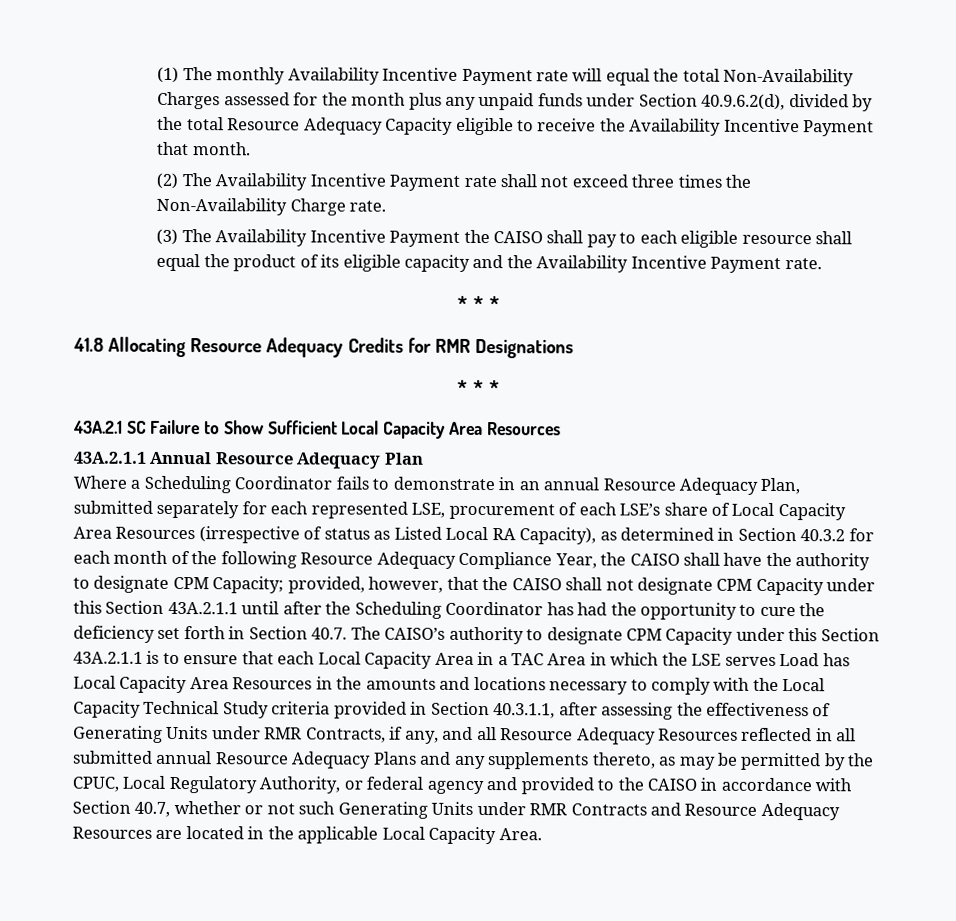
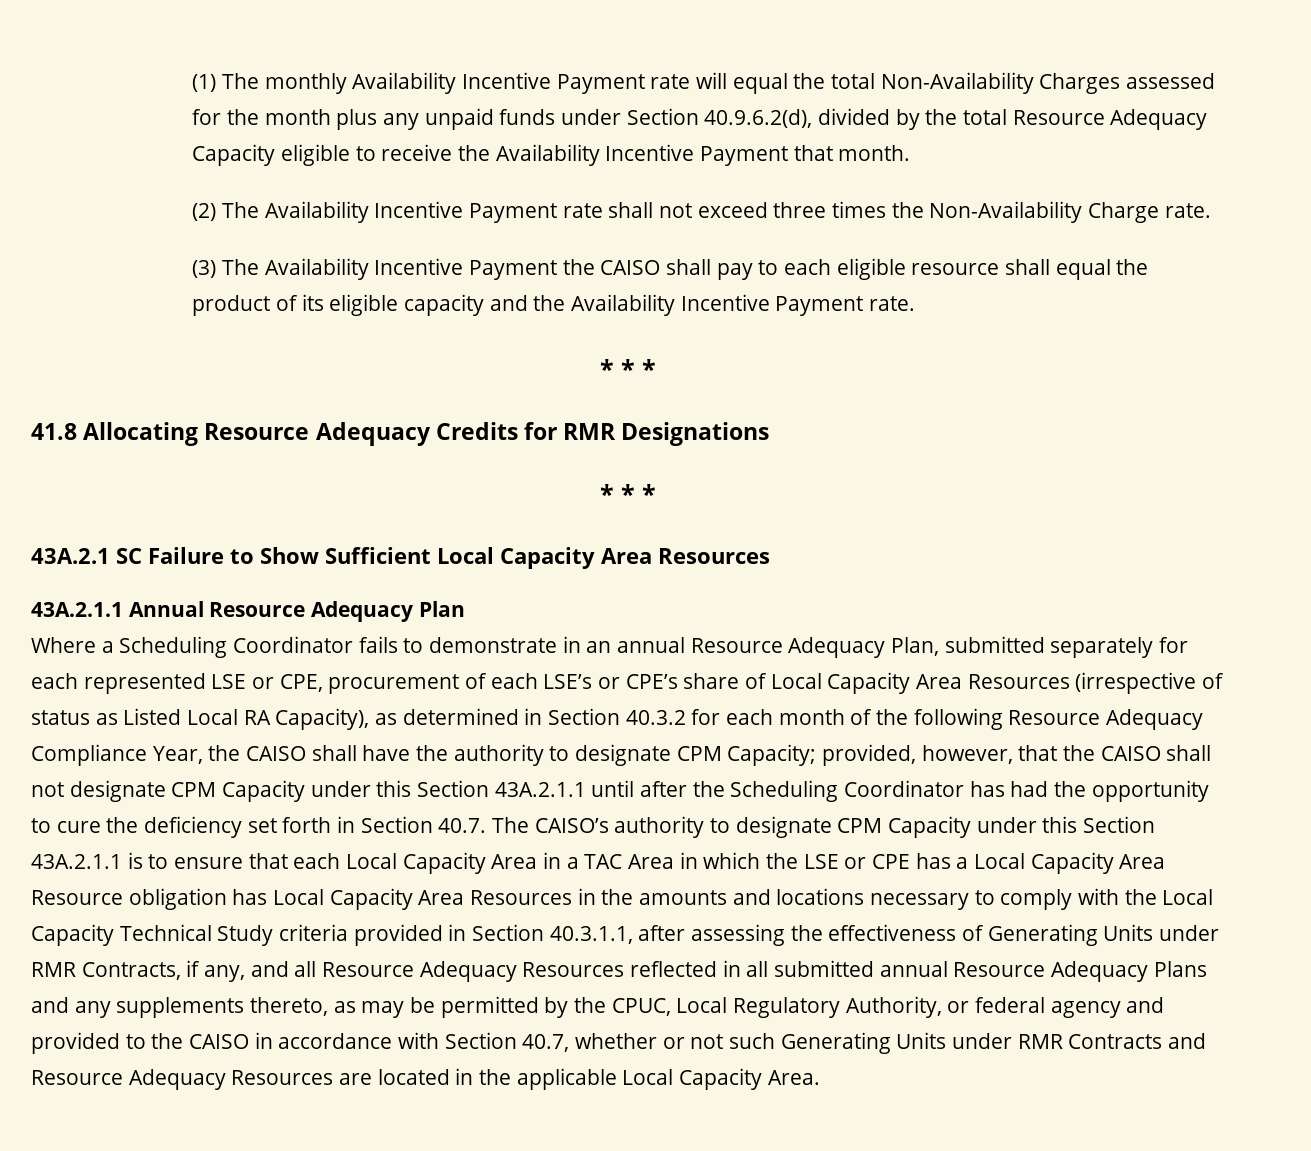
- Where a Scheduling Coordinator fails to demonstrate in an annual Resource Adequacy Plan, submitted separately for each represented LSE, procurement of each LSE’s share of Local Capacity Area Resources (irrespective of status as Listed Local RA Capacity), as determined in Section 40.3.2 for each month of the following Resource Adequacy Compliance Year, the CAISO shall have the authority to designate CPM Capacity;
+ Where a Scheduling Coordinator fails to demonstrate in an annual Resource Adequacy Plan, submitted separately for each represented LSE or CPE, procurement of each LSE’s or CPE’s share of Local Capacity Area Resources (irrespective of status as Listed Local RA Capacity), as determined in Section 40.3.2 for each month of the following Resource Adequacy Compliance Year, the CAISO shall have the authority to designate CPM Capacity;
- provided, however, that the CAISO shall not designate CPM Capacity under this Section 43A.2.1.1 until after the Scheduling Coordinator has had the opportunity to cure the deficiency set forth in Section 40.7. The CAISO’s authority to designate CPM Capacity under this Section 43A.2.1.1 is to ensure that each Local Capacity Area in a TAC Area in which the LSE serves Load has Local Capacity Area Resources in the amounts and locations necessary to comply with the Local Capacity Technical Study criteria provided in Section 40.3.1.1, after assessing the effectiveness of Generating Units under RMR Contracts, if any, and all Resource Adequacy Resources reflected in all submitted annual Resource Adequacy Plans and any supplements thereto, as may be permitted by the CPUC, Local Regulatory Authority, or federal agency and provided to the CAISO in accordance with Section 40.7, whether or not such Generating Units under RMR Contracts and Resource Adequacy Resources are located in the applicable Local Capacity Area.
+ provided, however, that the CAISO shall not designate CPM Capacity under this Section 43A.2.1.1 until after the Scheduling Coordinator has had the opportunity to cure the deficiency set forth in Section 40.7. The CAISO’s authority to designate CPM Capacity under this Section 43A.2.1.1 is to ensure that each Local Capacity Area in a TAC Area in which the LSE or CPE has a Local Capacity Area Resource obligation has Local Capacity Area Resources in the amounts and locations necessary to comply with the Local Capacity Technical Study criteria provided in Section 40.3.1.1, after assessing the effectiveness of Generating Units under RMR Contracts, if any, and all Resource Adequacy Resources reflected in all submitted annual Resource Adequacy Plans and any supplements thereto, as may be permitted by the CPUC, Local Regulatory Authority, or federal agency and provided to the CAISO in accordance with Section 40.7, whether or not such Generating Units under RMR Contracts and Resource Adequacy Resources are located in the applicable Local Capacity Area.

